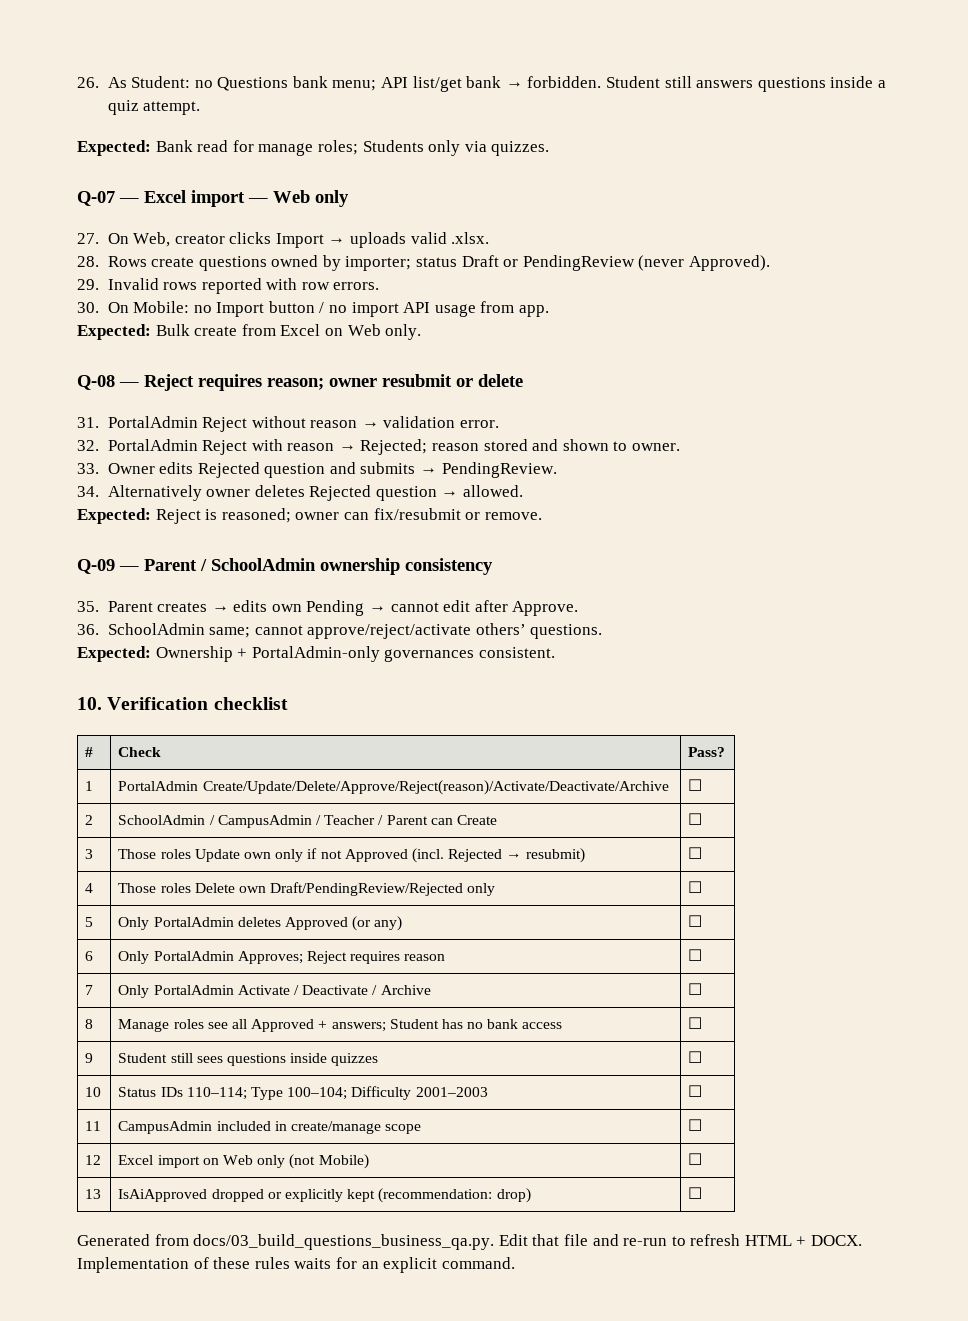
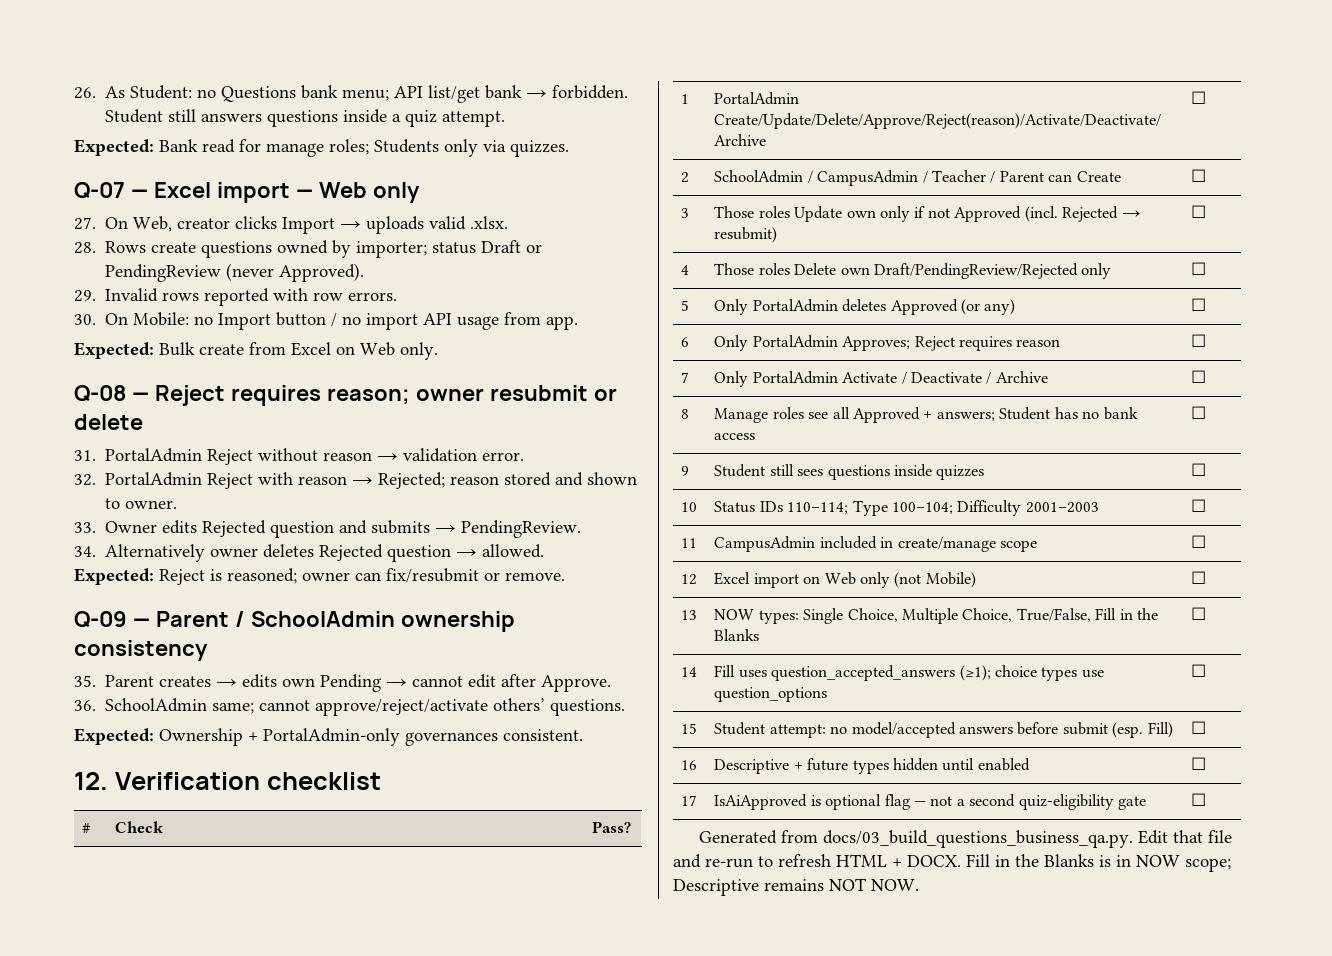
- 10. Verification checklist
+ 12. Verification checklist
- 13 | IsAiApproved dropped or explicitly kept (recommendation: drop) | ☐
+ 13 | NOW types: Single Choice, Multiple Choice, True/False, Fill in the Blanks | ☐
+ 14 | Fill uses question_accepted_answers (≥1); choice types use question_options | ☐
+ 15 | Student attempt: no model/accepted answers before submit (esp. Fill) | ☐
+ 16 | Descriptive + future types hidden until enabled | ☐
+ 17 | IsAiApproved is optional flag — not a second quiz-eligibility gate | ☐
- Implementation of these rules waits for an explicit command.
+ Fill in the Blanks is in NOW scope; Descriptive remains NOT NOW.

